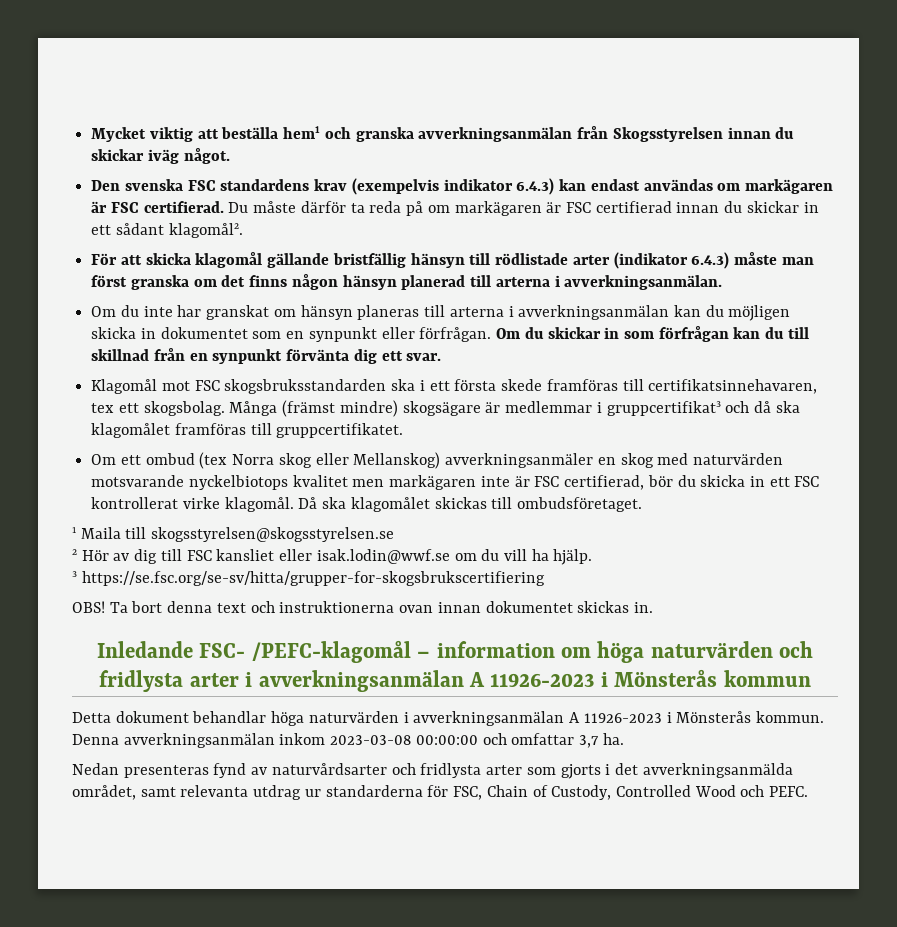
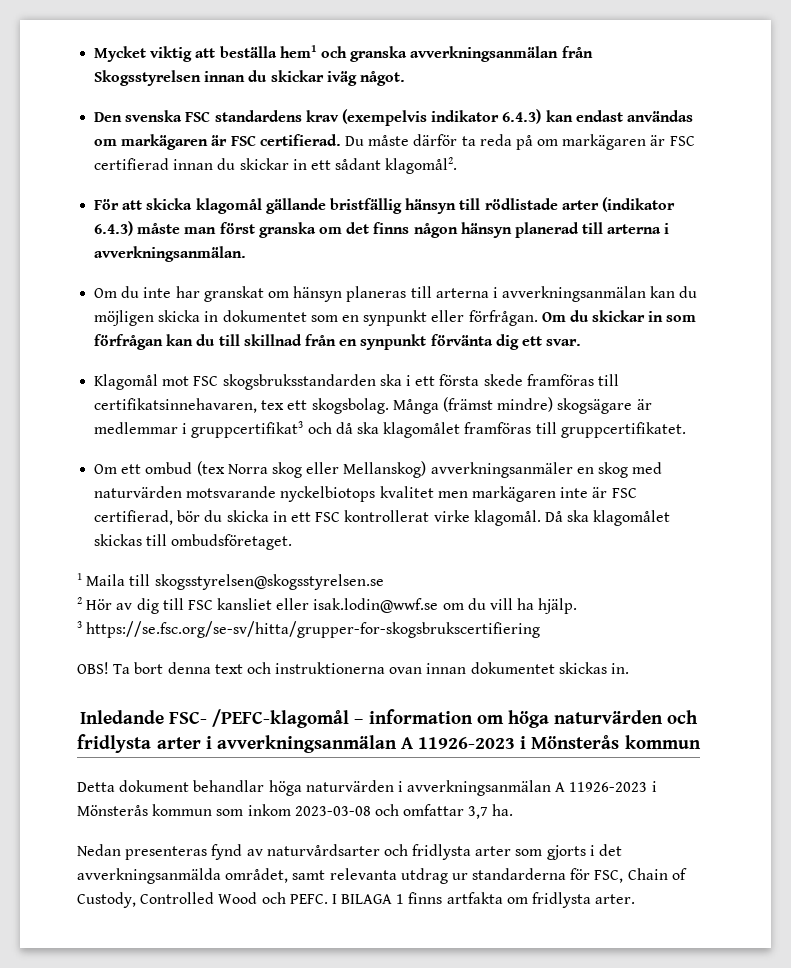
- Detta dokument behandlar höga naturvärden i avverkningsanmälan A 11926-2023 i Mönsterås kommun. Denna avverkningsanmälan inkom 2023-03-08 00:00:00 och omfattar 3,7 ha.
+ Detta dokument behandlar höga naturvärden i avverkningsanmälan A 11926-2023 i Mönsterås kommun som inkom 2023-03-08 och omfattar 3,7 ha.
+ I BILAGA 1 finns artfakta om fridlysta arter.

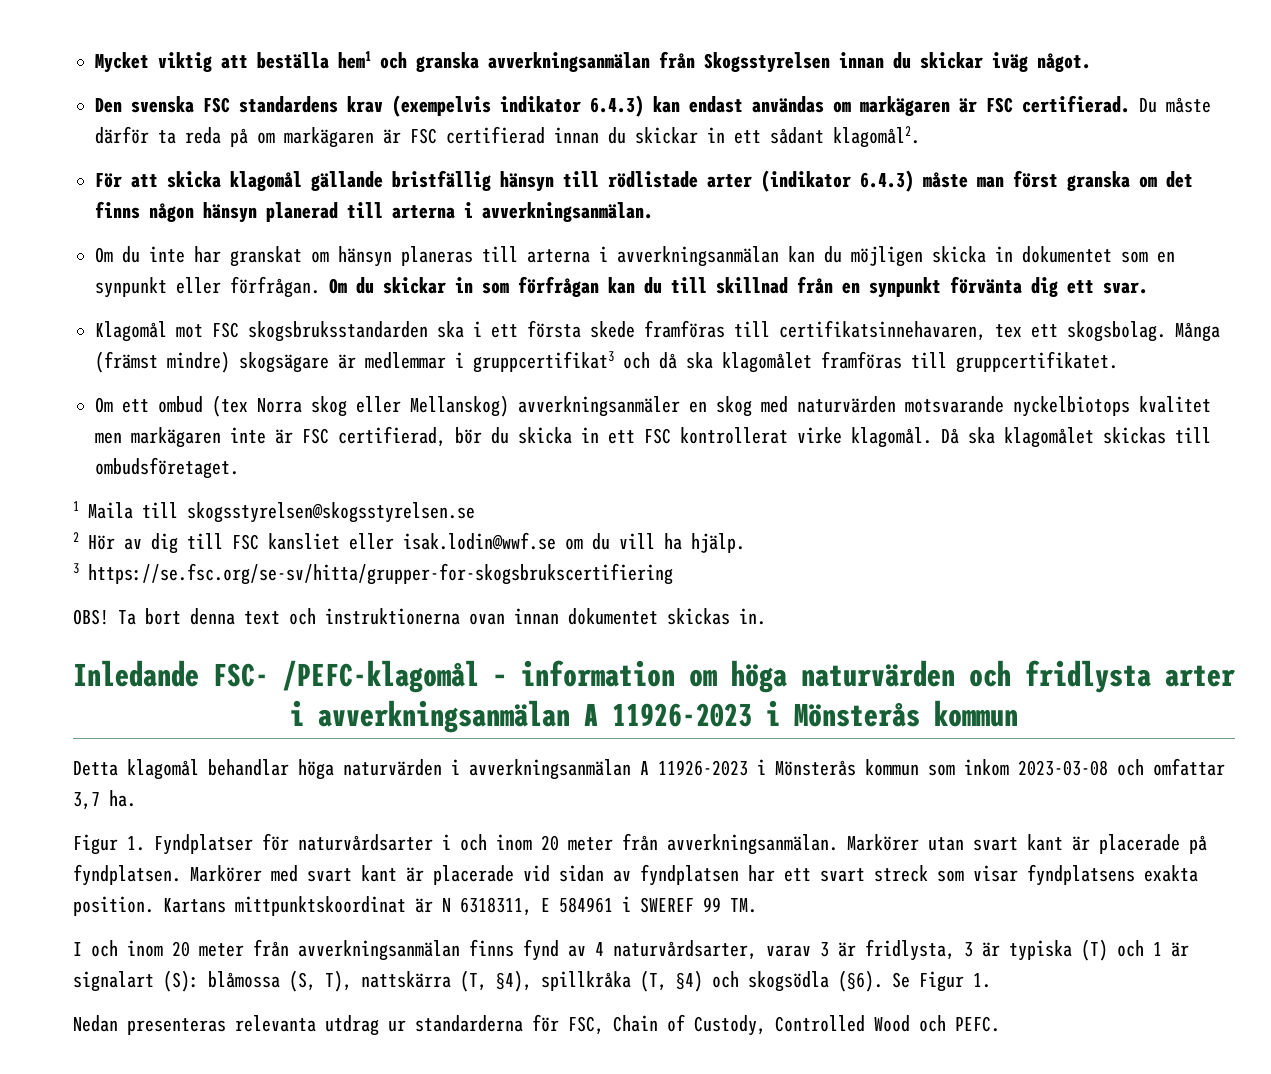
- Detta dokument behandlar höga naturvärden i avverkningsanmälan A 11926-2023 i Mönsterås kommun som inkom 2023-03-08 och omfattar 3,7 ha.
+ Detta klagomål behandlar höga naturvärden i avverkningsanmälan A 11926-2023 i Mönsterås kommun som inkom 2023-03-08 och omfattar 3,7 ha.
- Nedan presenteras fynd av naturvårdsarter och fridlysta arter som gjorts i det avverkningsanmälda området, samt relevanta utdrag ur standarderna för FSC, Chain of Custody, Controlled Wood och PEFC. I BILAGA 1 finns artfakta om fridlysta arter.
+ Figur 1. Fyndplatser för naturvårdsarter i och inom 20 meter från avverkningsanmälan. Markörer utan svart kant är placerade på fyndplatsen. Markörer med svart kant är placerade vid sidan av fyndplatsen har ett svart streck som visar fyndplatsens exakta position. Kartans mittpunktskoordinat är N 6318311, E 584961 i SWEREF 99 TM.
+ I och inom 20 meter från avverkningsanmälan finns fynd av 4 naturvårdsarter, varav 3 är fridlysta, 3 är typiska (T) och 1 är signalart (S): blåmossa (S, T), nattskärra (T, §4), spillkråka (T, §4) och skogsödla (§6). Se Figur 1.
+ Nedan presenteras relevanta utdrag ur standarderna för FSC, Chain of Custody, Controlled Wood och PEFC.

